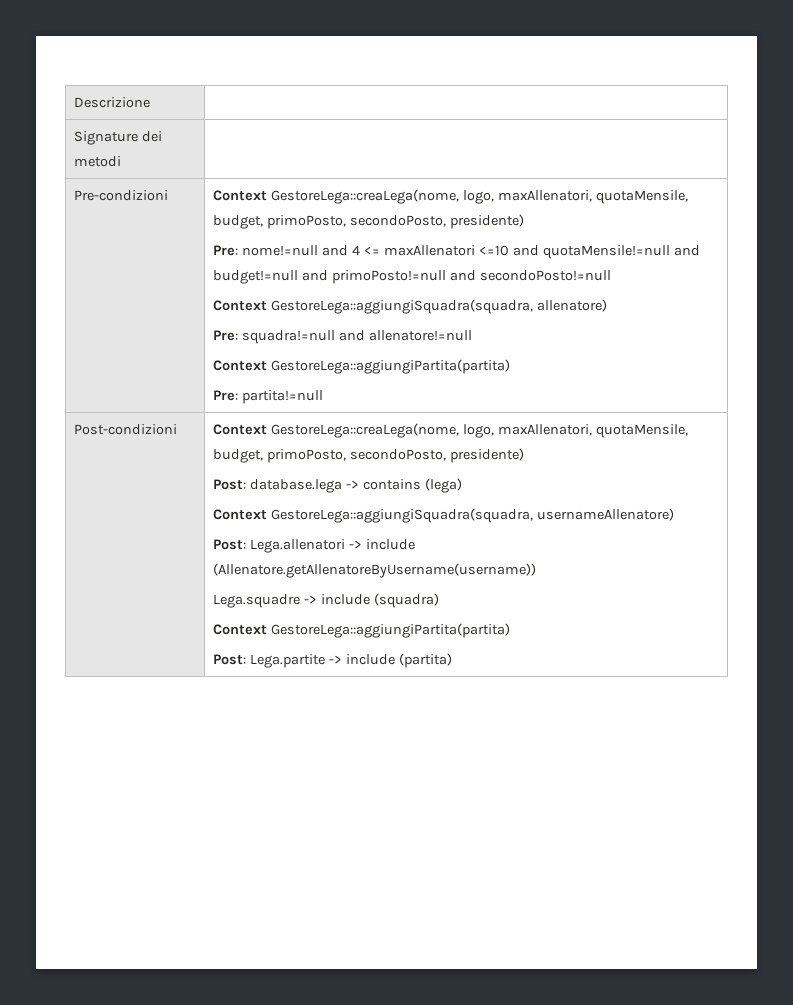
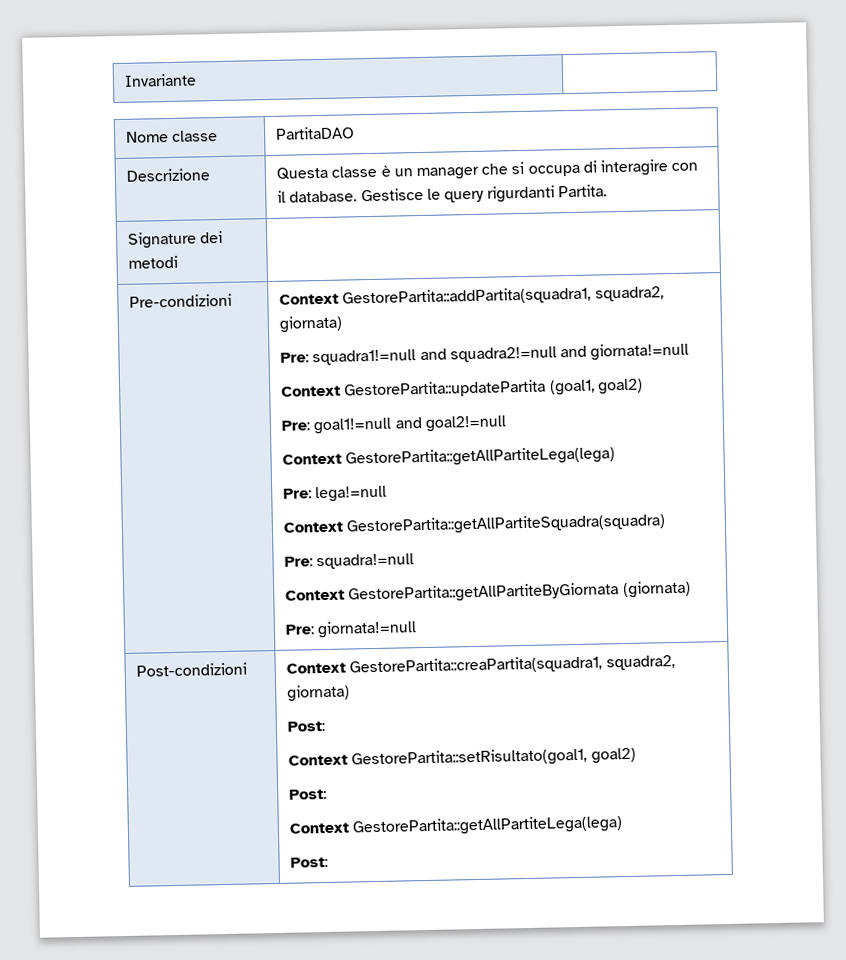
- Descrizione |
+ Invariante |
+ Nome classe | PartitaDAO
+ Descrizione | Questa classe è un manager che si occupa di interagire con il database. Gestisce le query rigurdanti Partita.
- Pre-condizioni | Context GestoreLega::creaLega(nome, logo, maxAllenatori, quotaMensile, budget, primoPosto, secondoPosto, presidente)
- Pre: nome!=null and 4 <= maxAllenatori <=10 and quotaMensile!=null and budget!=null and primoPosto!=null and secondoPosto!=null
- Context GestoreLega::aggiungiSquadra(squadra, allenatore)
- Pre: squadra!=null and allenatore!=null
- Context GestoreLega::aggiungiPartita(partita)
- Pre: partita!=null
+ Pre-condizioni | Context GestorePartita::addPartita(squadra1, squadra2, giornata)
+ Pre: squadra1!=null and squadra2!=null and giornata!=null
+ Context GestorePartita::updatePartita (goal1, goal2)
+ Pre: goal1!=null and goal2!=null
+ Context GestorePartita::getAllPartiteLega(lega)
+ Pre: lega!=null
+ Context GestorePartita::getAllPartiteSquadra(squadra)
+ Pre: squadra!=null
+ Context GestorePartita::getAllPartiteByGiornata (giornata)
+ Pre: giornata!=null
- Post-condizioni | Context GestoreLega::creaLega(nome, logo, maxAllenatori, quotaMensile, budget, primoPosto, secondoPosto, presidente)
- Post: database.lega -> contains (lega)
- Context GestoreLega::aggiungiSquadra(squadra, usernameAllenatore)
- Post: Lega.allenatori -> include (Allenatore.getAllenatoreByUsername(username))
- Lega.squadre -> include (squadra)
- Context GestoreLega::aggiungiPartita(partita)
- Post: Lega.partite -> include (partita)
+ Post-condizioni | Context GestorePartita::creaPartita(squadra1, squadra2, giornata)
+ Post:
+ Context GestorePartita::setRisultato(goal1, goal2)
+ Post:
+ Context GestorePartita::getAllPartiteLega(lega)
+ Post:

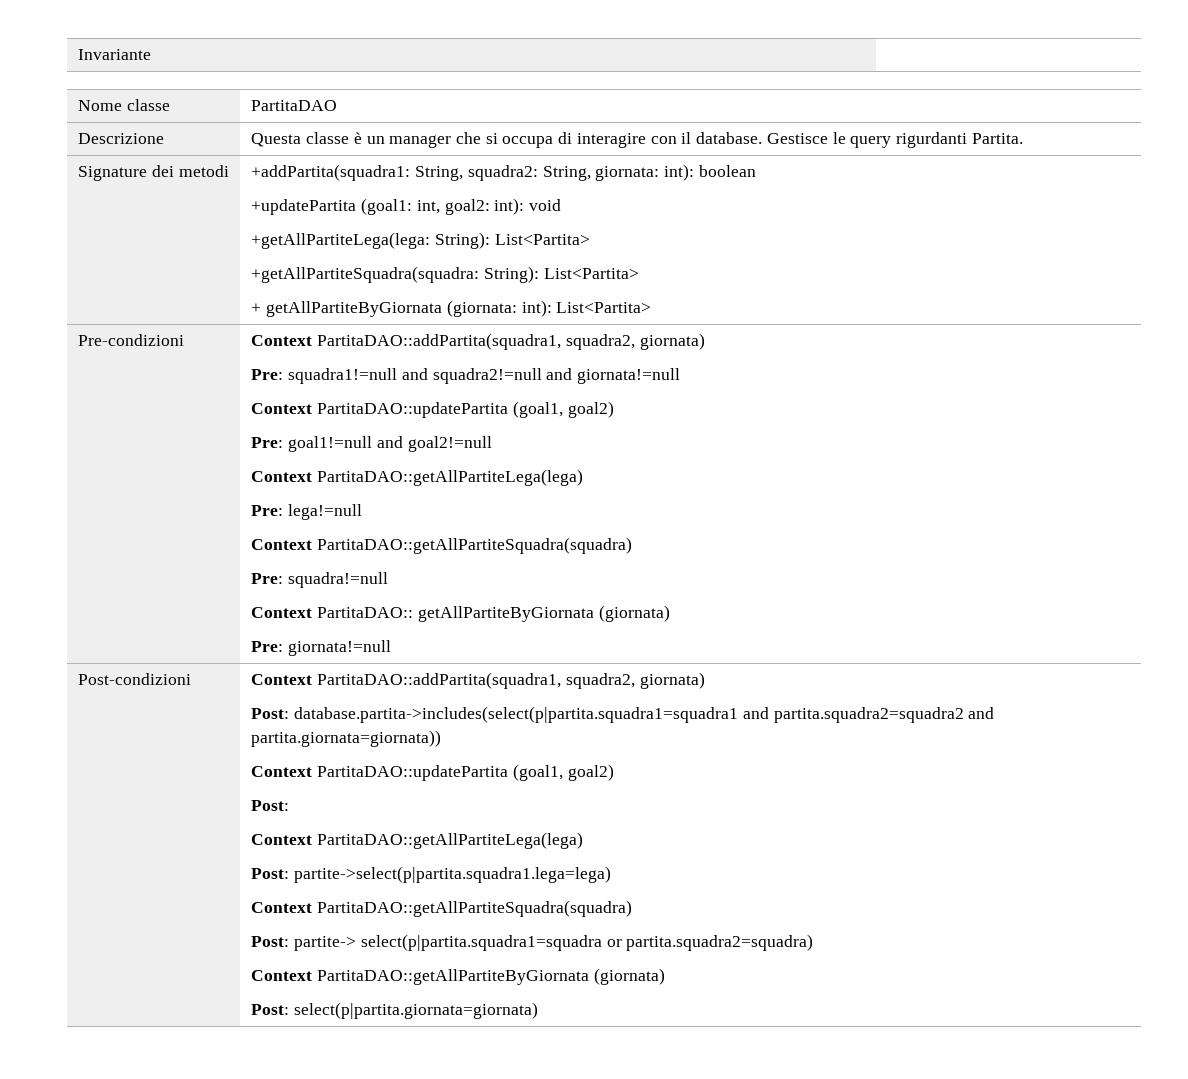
- Signature dei metodi |
+ Signature dei metodi | +addPartita(squadra1: String, squadra2: String, giornata: int): boolean
+ +updatePartita (goal1: int, goal2: int): void
+ +getAllPartiteLega(lega: String): List<Partita>
+ +getAllPartiteSquadra(squadra: String): List<Partita>
+ + getAllPartiteByGiornata (giornata: int): List<Partita>
- Pre-condizioni | Context GestorePartita::addPartita(squadra1, squadra2, giornata)
+ Pre-condizioni | Context PartitaDAO::addPartita(squadra1, squadra2, giornata)
  Pre: squadra1!=null and squadra2!=null and giornata!=null
- Context GestorePartita::updatePartita (goal1, goal2)
+ Context PartitaDAO::updatePartita (goal1, goal2)
  Pre: goal1!=null and goal2!=null
- Context GestorePartita::getAllPartiteLega(lega)
+ Context PartitaDAO::getAllPartiteLega(lega)
  Pre: lega!=null
- Context GestorePartita::getAllPartiteSquadra(squadra)
+ Context PartitaDAO::getAllPartiteSquadra(squadra)
  Pre: squadra!=null
- Context GestorePartita::getAllPartiteByGiornata (giornata)
+ Context PartitaDAO:: getAllPartiteByGiornata (giornata)
- Post-condizioni | Context GestorePartita::creaPartita(squadra1, squadra2, giornata)
+ Post-condizioni | Context PartitaDAO::addPartita(squadra1, squadra2, giornata)
+ Post: database.partita->includes(select(p|partita.squadra1=squadra1 and partita.squadra2=squadra2 and partita.giornata=giornata))
+ Context PartitaDAO::updatePartita (goal1, goal2)
  Post:
- Context GestorePartita::setRisultato(goal1, goal2)
- Post:
- Context GestorePartita::getAllPartiteLega(lega)
- Post:
+ Context PartitaDAO::getAllPartiteLega(lega)
+ Post: partite->select(p|partita.squadra1.lega=lega)
+ Context PartitaDAO::getAllPartiteSquadra(squadra)
+ Post: partite-> select(p|partita.squadra1=squadra or partita.squadra2=squadra)
+ Context PartitaDAO::getAllPartiteByGiornata (giornata)
+ Post: select(p|partita.giornata=giornata)

